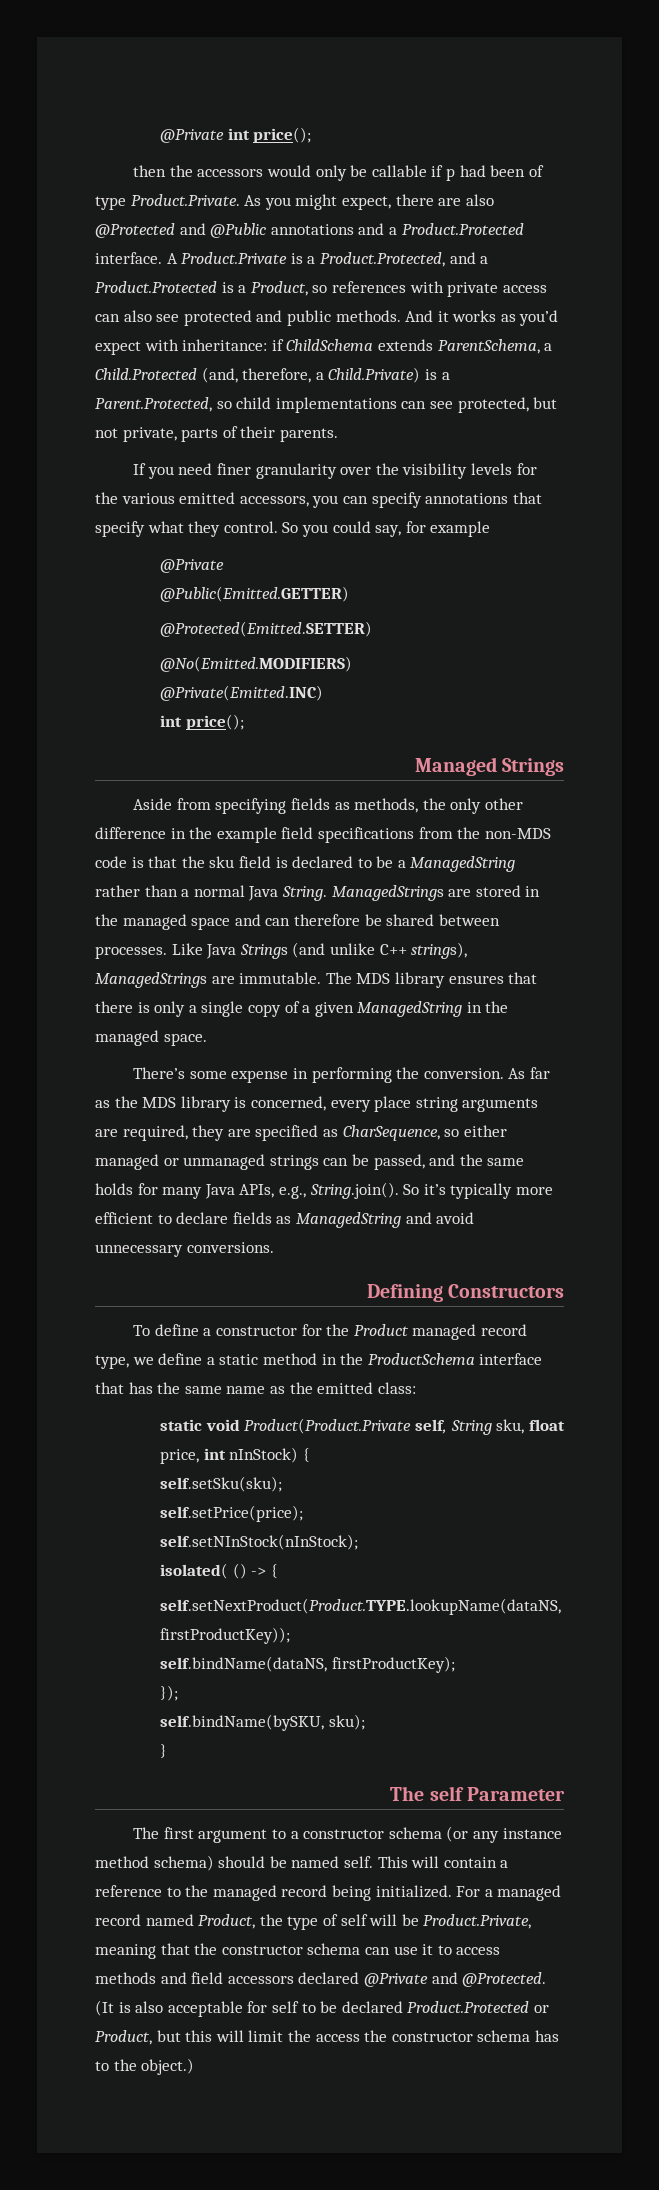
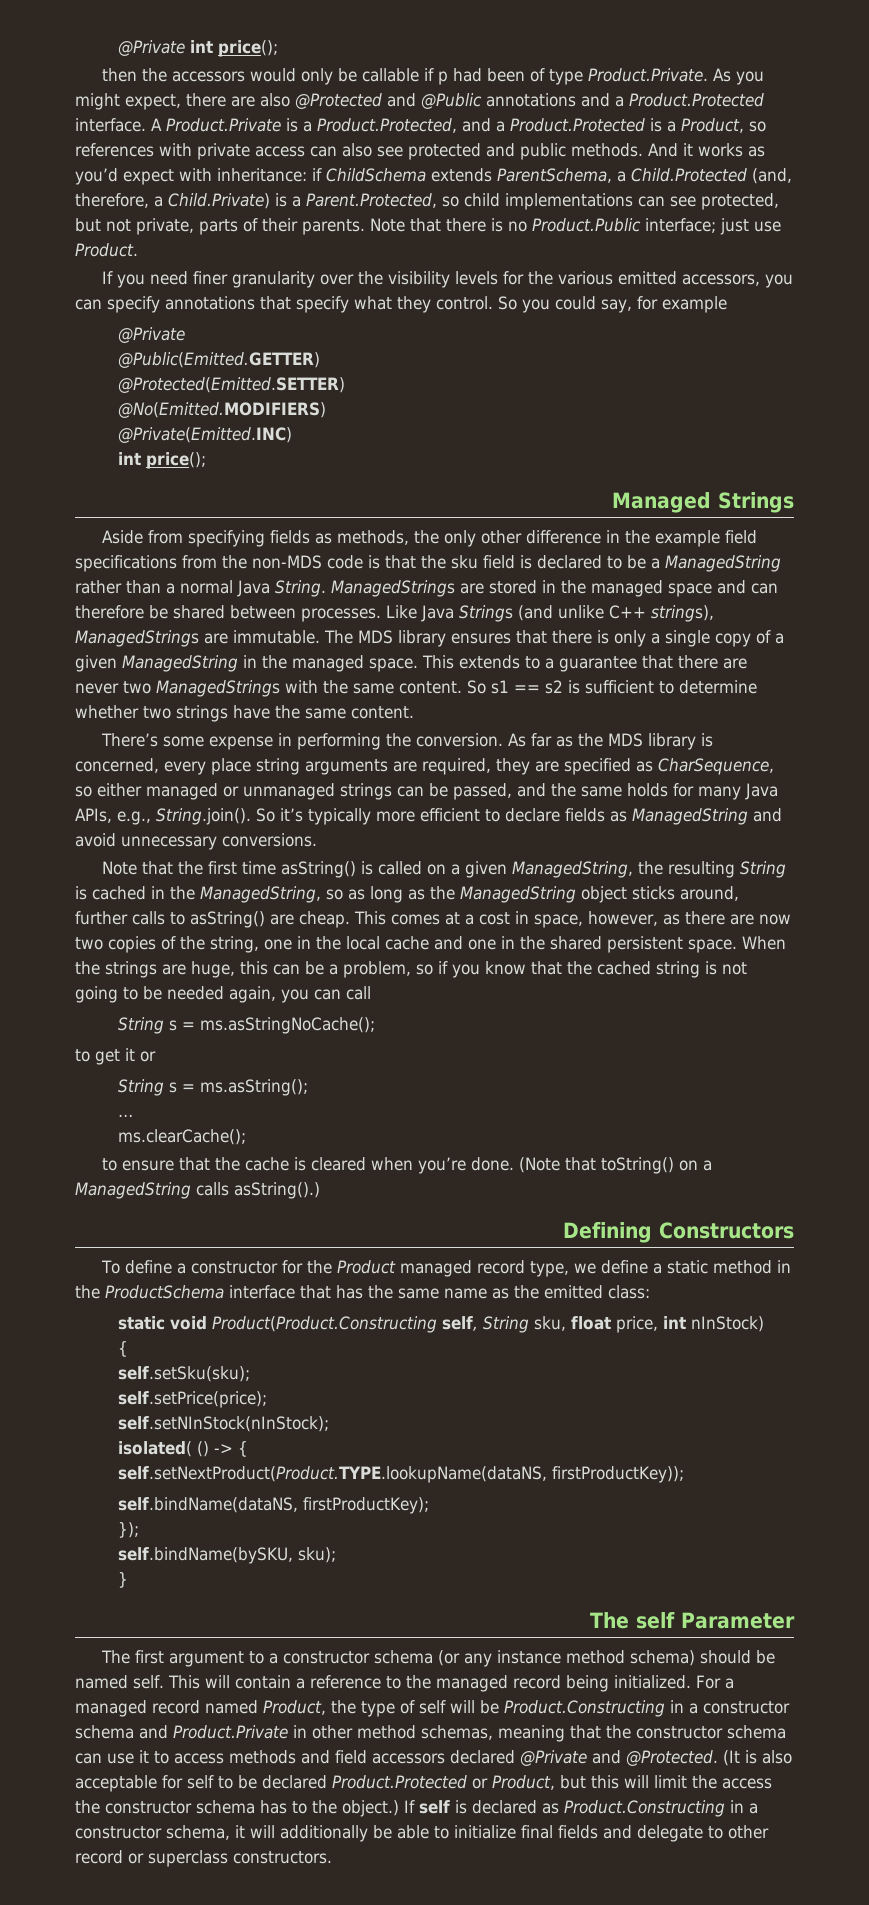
+ Note that there is no Product.Public interface; just use Product.
+ This extends to a guarantee that there are never two ManagedStrings with the same content. So s1 == s2 is sufficient to determine whether two strings have the same content.
+ Note that the first time asString() is called on a given ManagedString, the resulting String is cached in the ManagedString, so as long as the ManagedString object sticks around, further calls to asString() are cheap. This comes at a cost in space, however, as there are now two copies of the string, one in the local cache and one in the shared persistent space. When the strings are huge, this can be a problem, so if you know that the cached string is not going to be needed again, you can call
+ String s = ms.asStringNoCache();
+ to get it or
+ String s = ms.asString();
+ …
+ ms.clearCache();
+ to ensure that the cache is cleared when you’re done. (Note that toString() on a ManagedString calls asString().)
- static void Product(Product.Private self, String sku, float price, int nInStock) {
+ static void Product(Product.Constructing self, String sku, float price, int nInStock)
+ {
- For a managed record named Product, the type of self will be Product.Private, meaning that the constructor schema can use it to access methods and field accessors declared @Private and @Protected.
+ For a managed record named Product, the type of self will be Product.Constructing in a constructor schema and Product.Private in other method schemas, meaning that the constructor schema can use it to access methods and field accessors declared @Private and @Protected.
+ If self is declared as Product.Constructing in a constructor schema, it will additionally be able to initialize final fields and delegate to other record or superclass constructors.

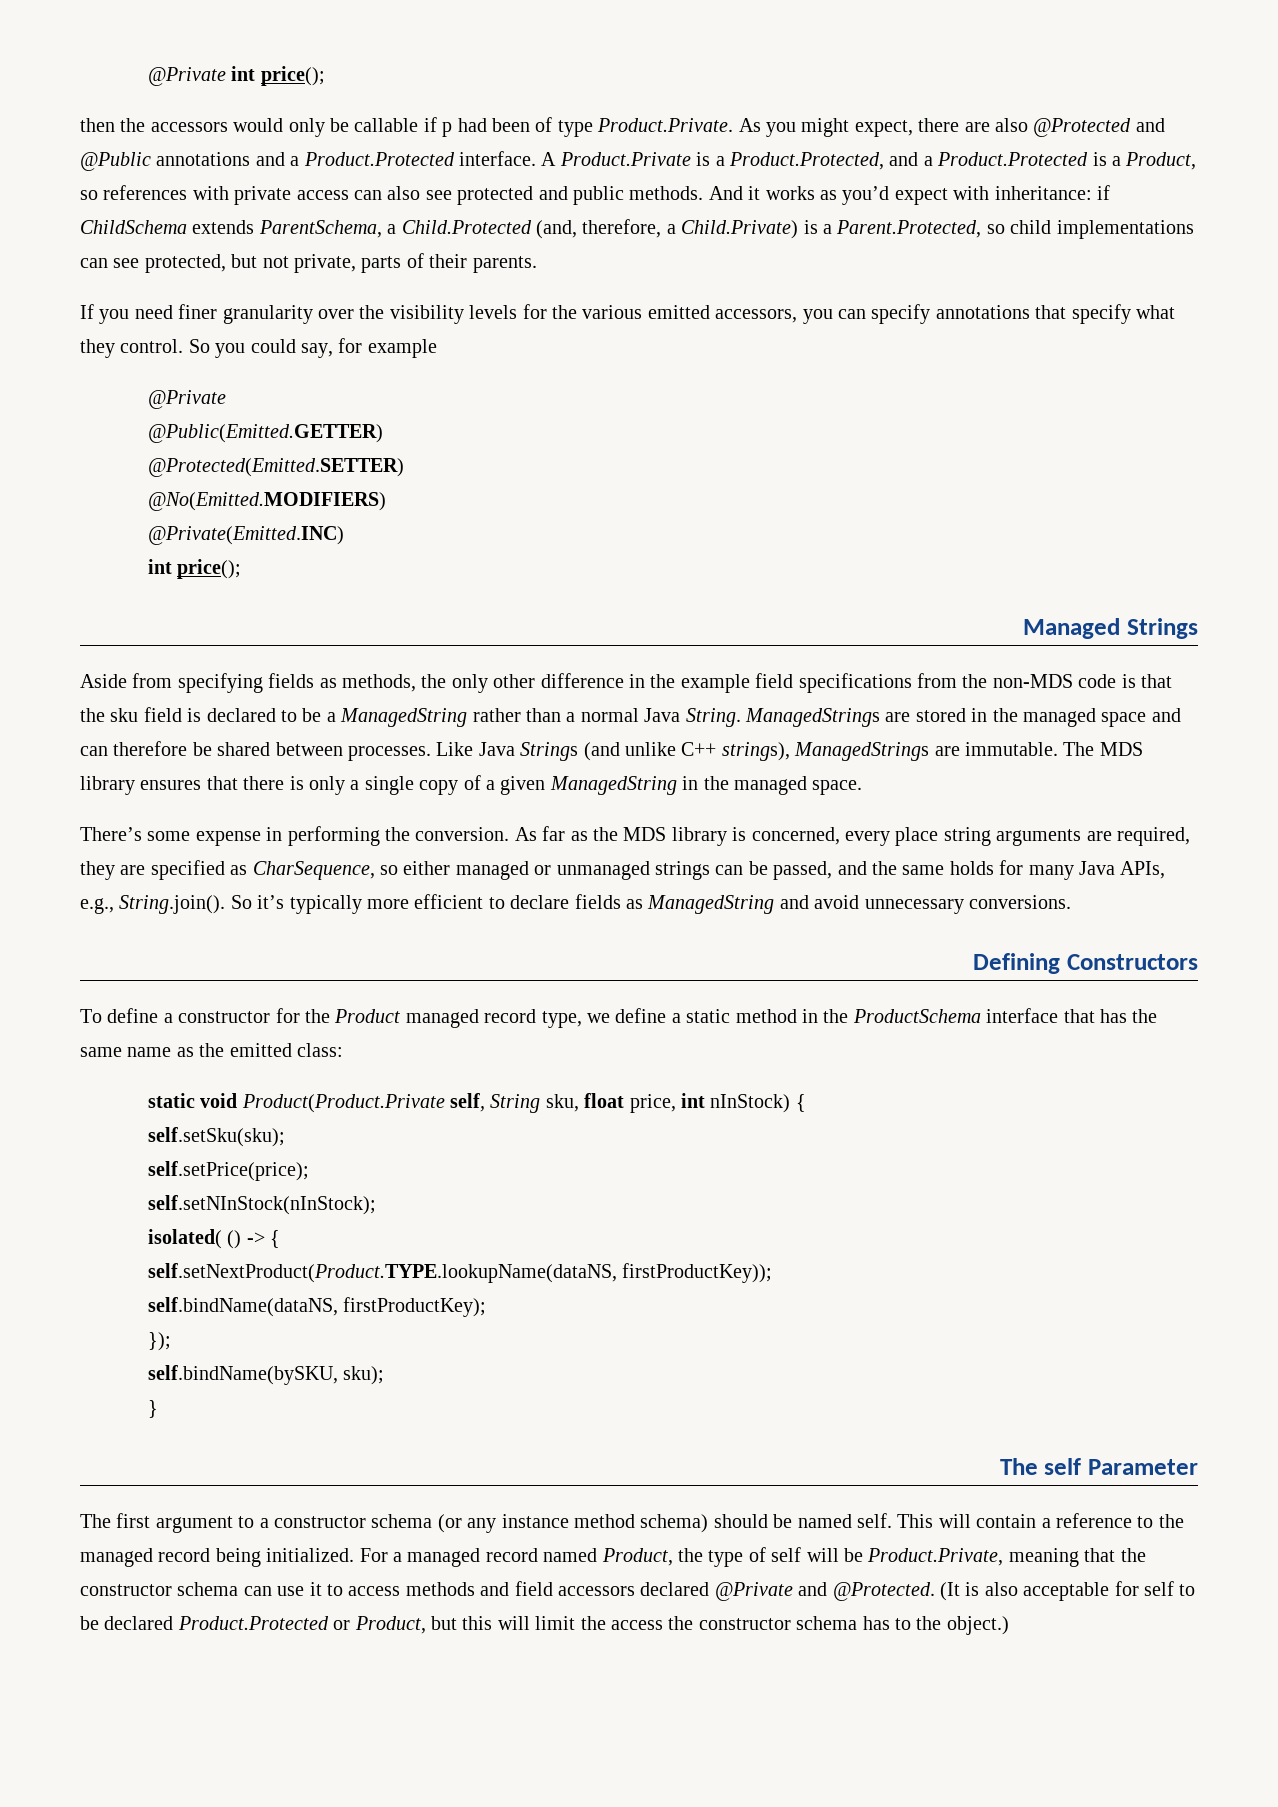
- Note that there is no Product.Public interface; just use Product.
- This extends to a guarantee that there are never two ManagedStrings with the same content. So s1 == s2 is sufficient to determine whether two strings have the same content.
- Note that the first time asString() is called on a given ManagedString, the resulting String is cached in the ManagedString, so as long as the ManagedString object sticks around, further calls to asString() are cheap. This comes at a cost in space, however, as there are now two copies of the string, one in the local cache and one in the shared persistent space. When the strings are huge, this can be a problem, so if you know that the cached string is not going to be needed again, you can call
- String s = ms.asStringNoCache();
- to get it or
- String s = ms.asString();
- …
- ms.clearCache();
- to ensure that the cache is cleared when you’re done. (Note that toString() on a ManagedString calls asString().)
- static void Product(Product.Constructing self, String sku, float price, int nInStock)
- {
+ static void Product(Product.Private self, String sku, float price, int nInStock) {
- For a managed record named Product, the type of self will be Product.Constructing in a constructor schema and Product.Private in other method schemas, meaning that the constructor schema can use it to access methods and field accessors declared @Private and @Protected.
+ For a managed record named Product, the type of self will be Product.Private, meaning that the constructor schema can use it to access methods and field accessors declared @Private and @Protected.
- If self is declared as Product.Constructing in a constructor schema, it will additionally be able to initialize final fields and delegate to other record or superclass constructors.

